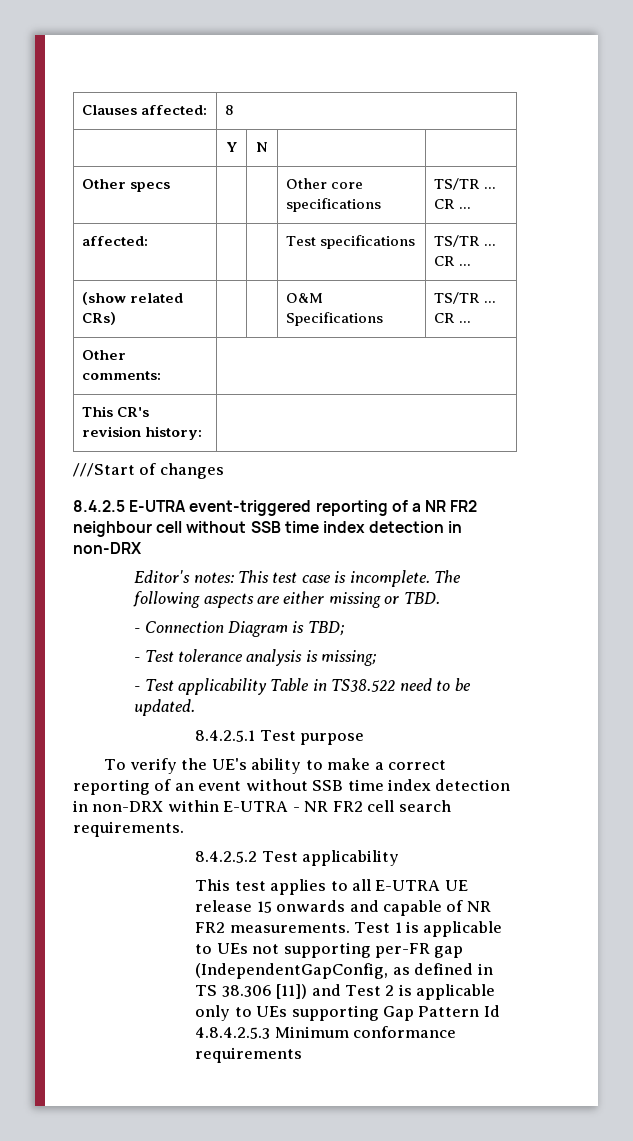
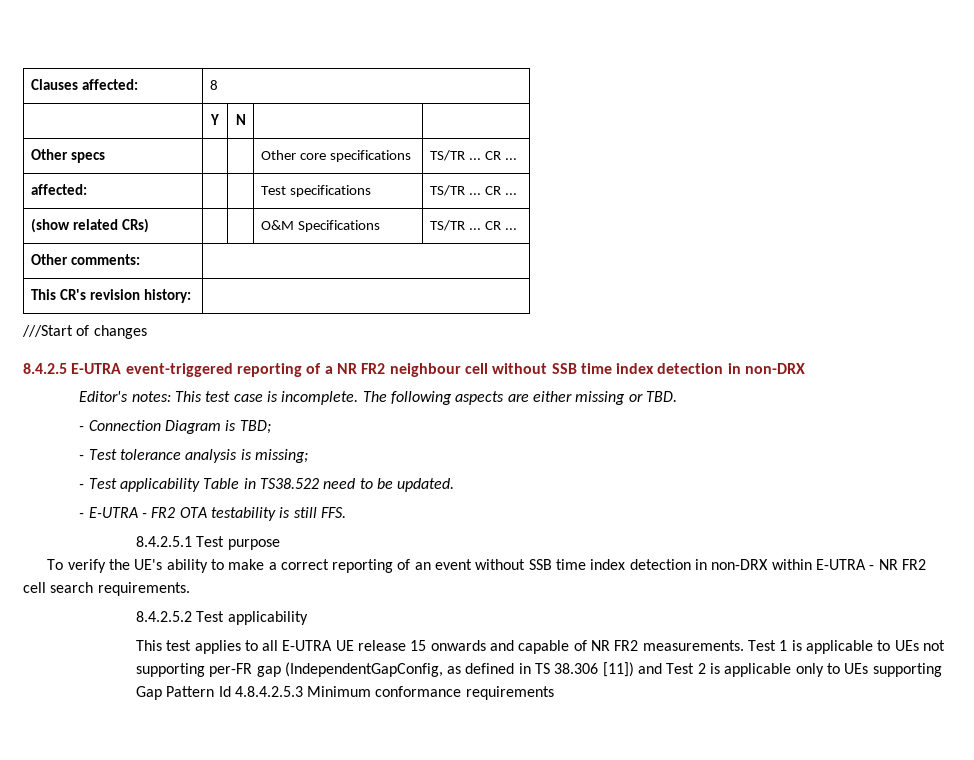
+ - E-UTRA - FR2 OTA testability is still FFS.

